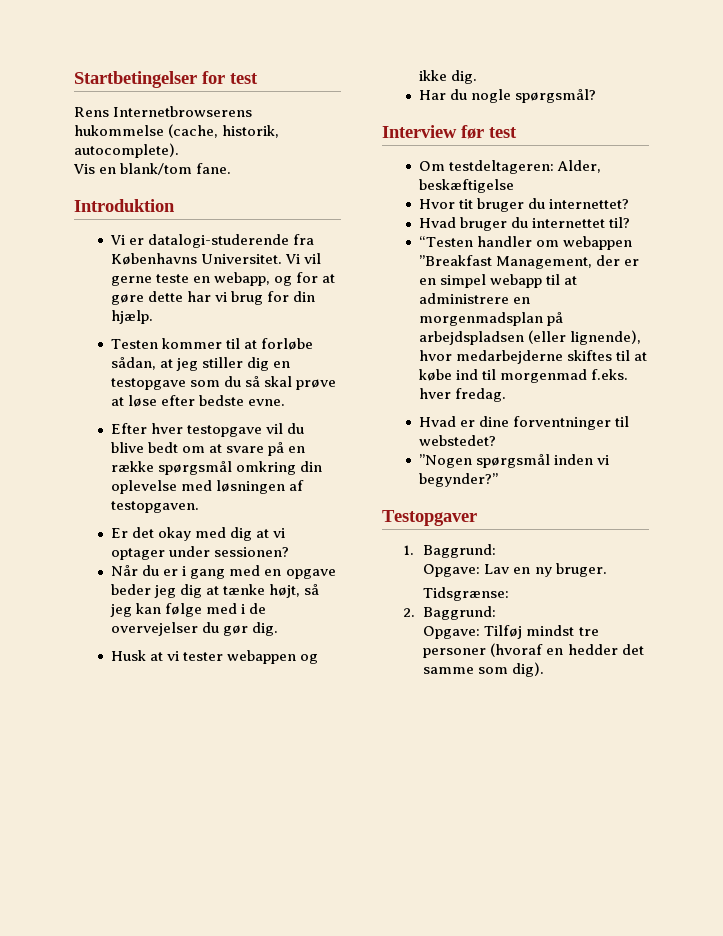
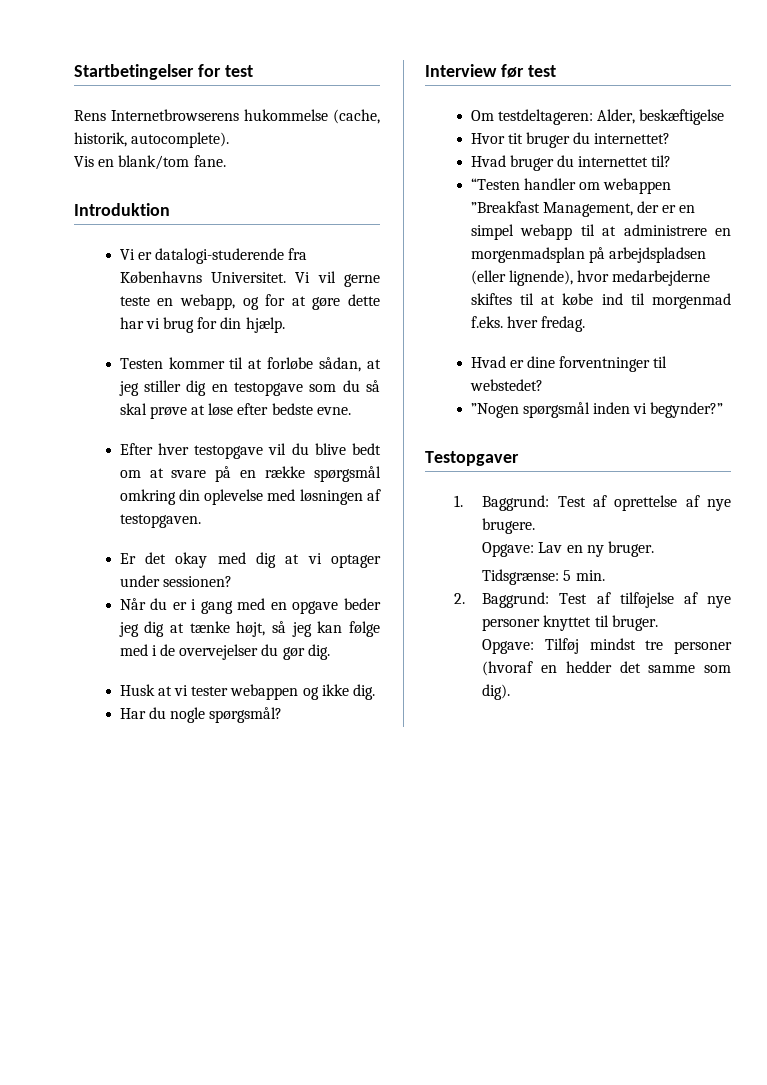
- 1. Baggrund:
+ 1. Baggrund: Test af oprettelse af nye brugere.
- Tidsgrænse:
+ Tidsgrænse: 5 min.
- 2. Baggrund:
+ 2. Baggrund: Test af tilføjelse af nye personer knyttet til bruger.

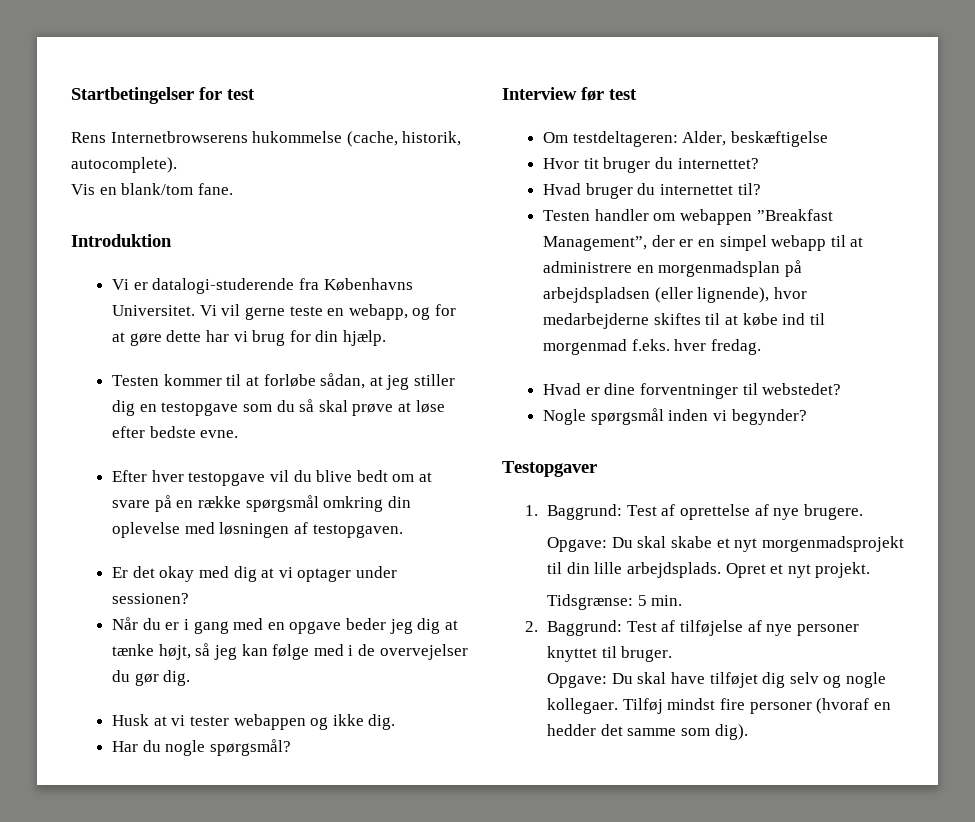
- “Testen handler om webappen ”Breakfast Management, der er en simpel webapp til at administrere en morgenmadsplan på arbejdspladsen (eller lignende), hvor medarbejderne skiftes til at købe ind til morgenmad f.eks. hver fredag.
+ Testen handler om webappen ”Breakfast Management”, der er en simpel webapp til at administrere en morgenmadsplan på arbejdspladsen (eller lignende), hvor medarbejderne skiftes til at købe ind til morgenmad f.eks. hver fredag.
- ”Nogen spørgsmål inden vi begynder?”
+ Nogle spørgsmål inden vi begynder?
- Opgave: Lav en ny bruger.
+ Opgave: Du skal skabe et nyt morgenmadsprojekt til din lille arbejdsplads. Opret et nyt projekt.
- Opgave: Tilføj mindst tre personer (hvoraf en hedder det samme som dig).
+ Opgave: Du skal have tilføjet dig selv og nogle kollegaer. Tilføj mindst fire personer (hvoraf en hedder det samme som dig).

